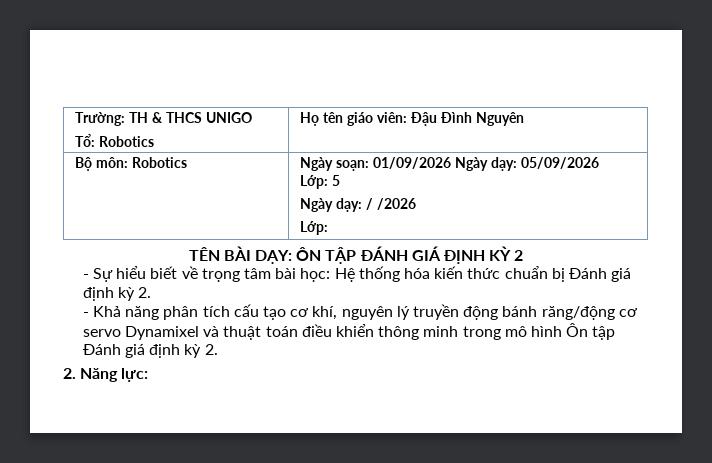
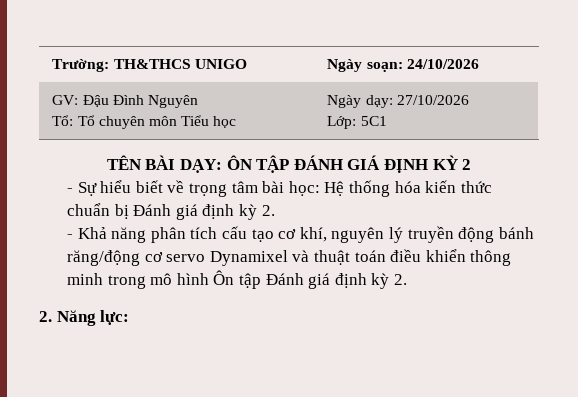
- Trường: TH & THCS UNIGO
- Tổ: Robotics | Họ tên giáo viên: Đậu Đình Nguyên
- Bộ môn: Robotics | Ngày soạn: 01/09/2026 Ngày dạy: 05/09/2026
- Lớp: 5
- Ngày dạy: / /2026
- Lớp:
+ Trường: TH&THCS UNIGO | Ngày soạn: 24/10/2026
+ GV: Đậu Đình Nguyên
+ Tổ: Tổ chuyên môn Tiểu học | Ngày dạy: 27/10/2026
+ Lớp: 5C1

